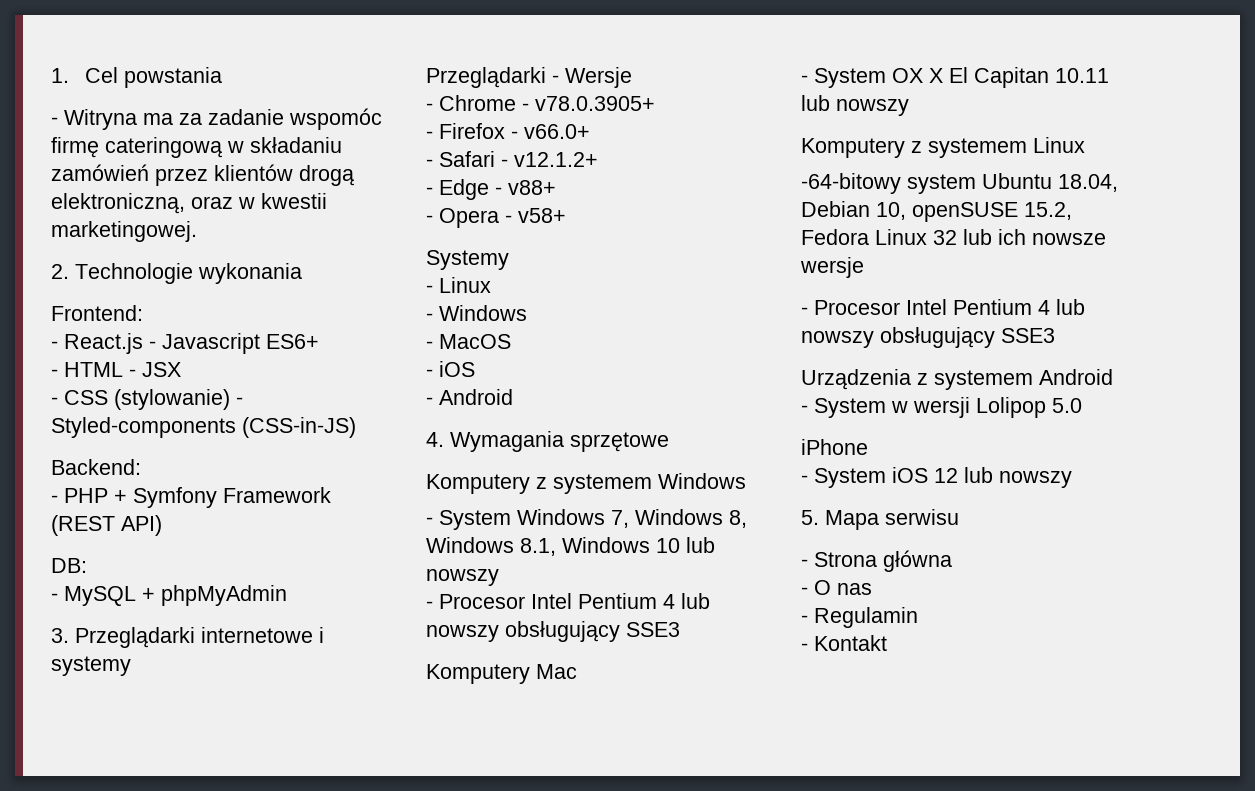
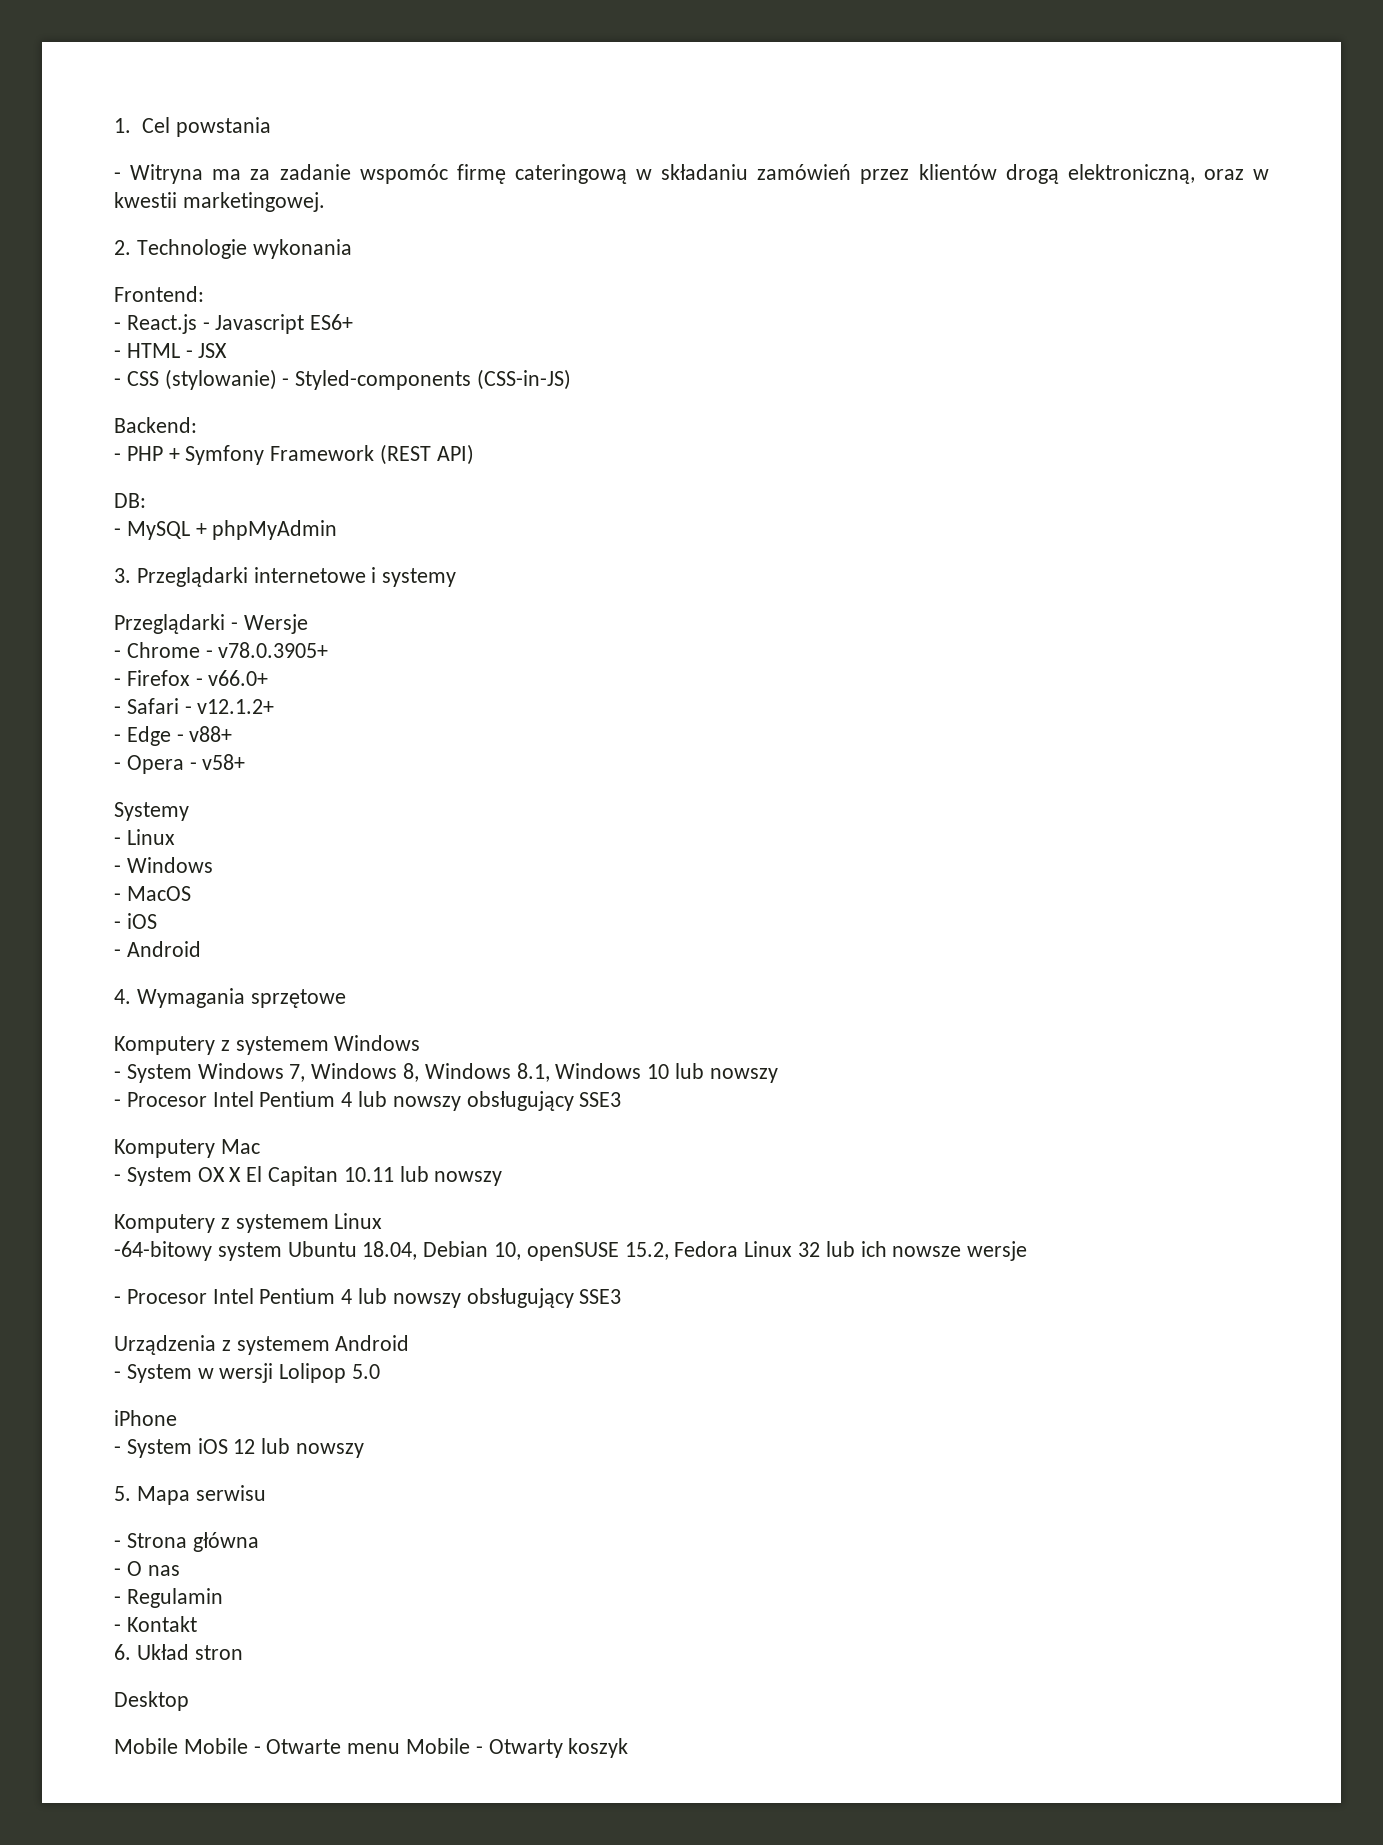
+ 6. Układ stron
+ Desktop
+ Mobile Mobile - Otwarte menu Mobile - Otwarty koszyk

